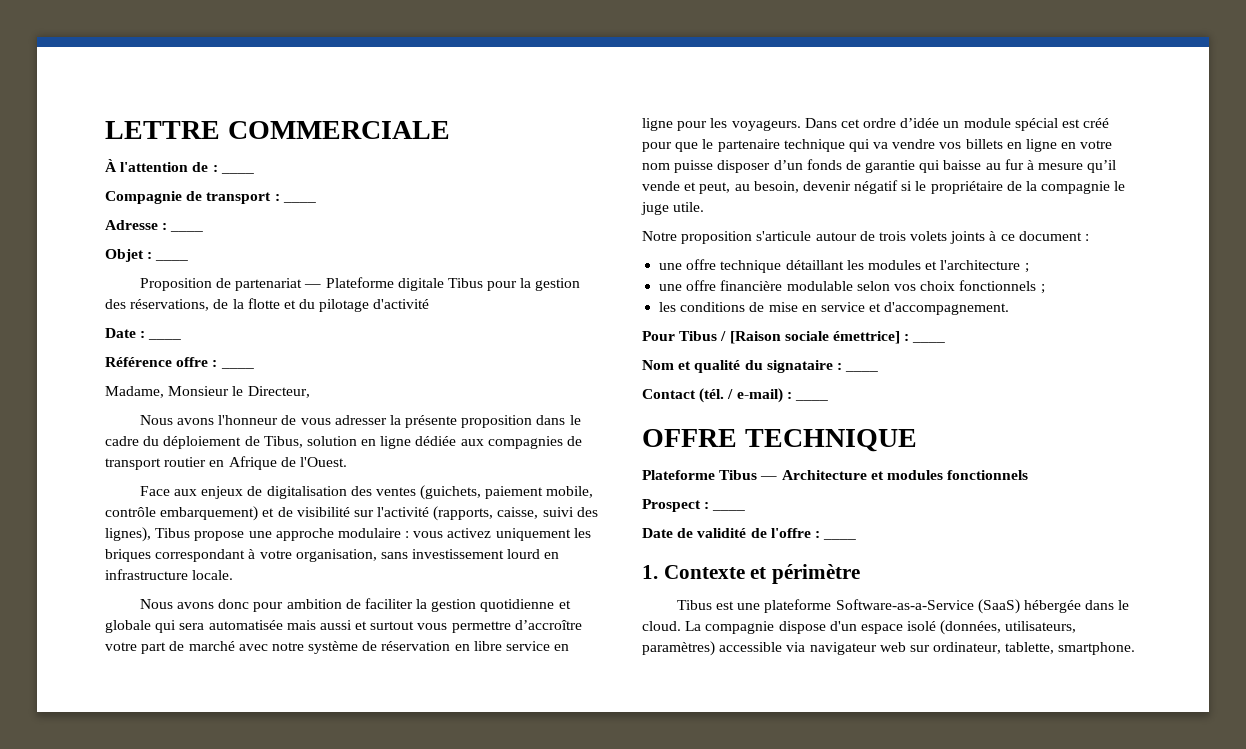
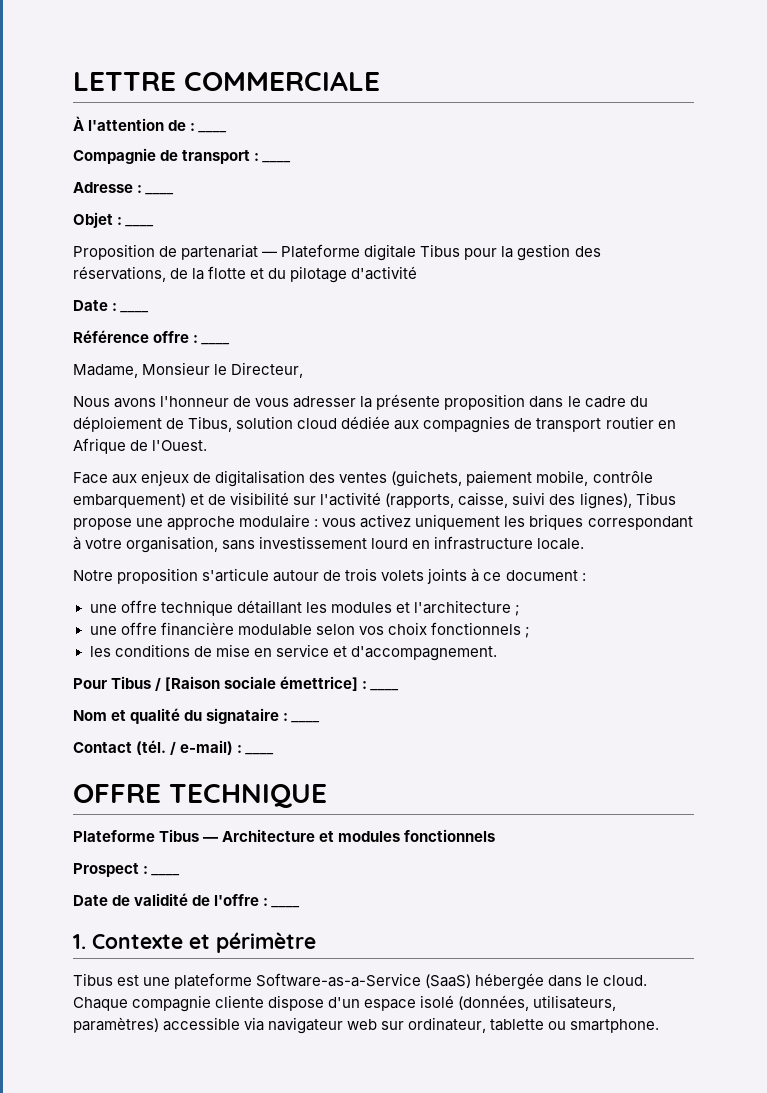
- Nous avons l'honneur de vous adresser la présente proposition dans le cadre du déploiement de Tibus, solution en ligne dédiée aux compagnies de transport routier en Afrique de l'Ouest.
+ Nous avons l'honneur de vous adresser la présente proposition dans le cadre du déploiement de Tibus, solution cloud dédiée aux compagnies de transport routier en Afrique de l'Ouest.
- Nous avons donc pour ambition de faciliter la gestion quotidienne et globale qui sera automatisée mais aussi et surtout vous permettre d’accroître votre part de marché avec notre système de réservation en libre service en ligne pour les voyageurs. Dans cet ordre d’idée un module spécial est créé pour que le partenaire technique qui va vendre vos billets en ligne en votre nom puisse disposer d’un fonds de garantie qui baisse au fur à mesure qu’il vende et peut, au besoin, devenir négatif si le propriétaire de la compagnie le juge utile.
- La compagnie dispose d'un espace isolé (données, utilisateurs, paramètres) accessible via navigateur web sur ordinateur, tablette, smartphone.
+ Chaque compagnie cliente dispose d'un espace isolé (données, utilisateurs, paramètres) accessible via navigateur web sur ordinateur, tablette ou smartphone.

